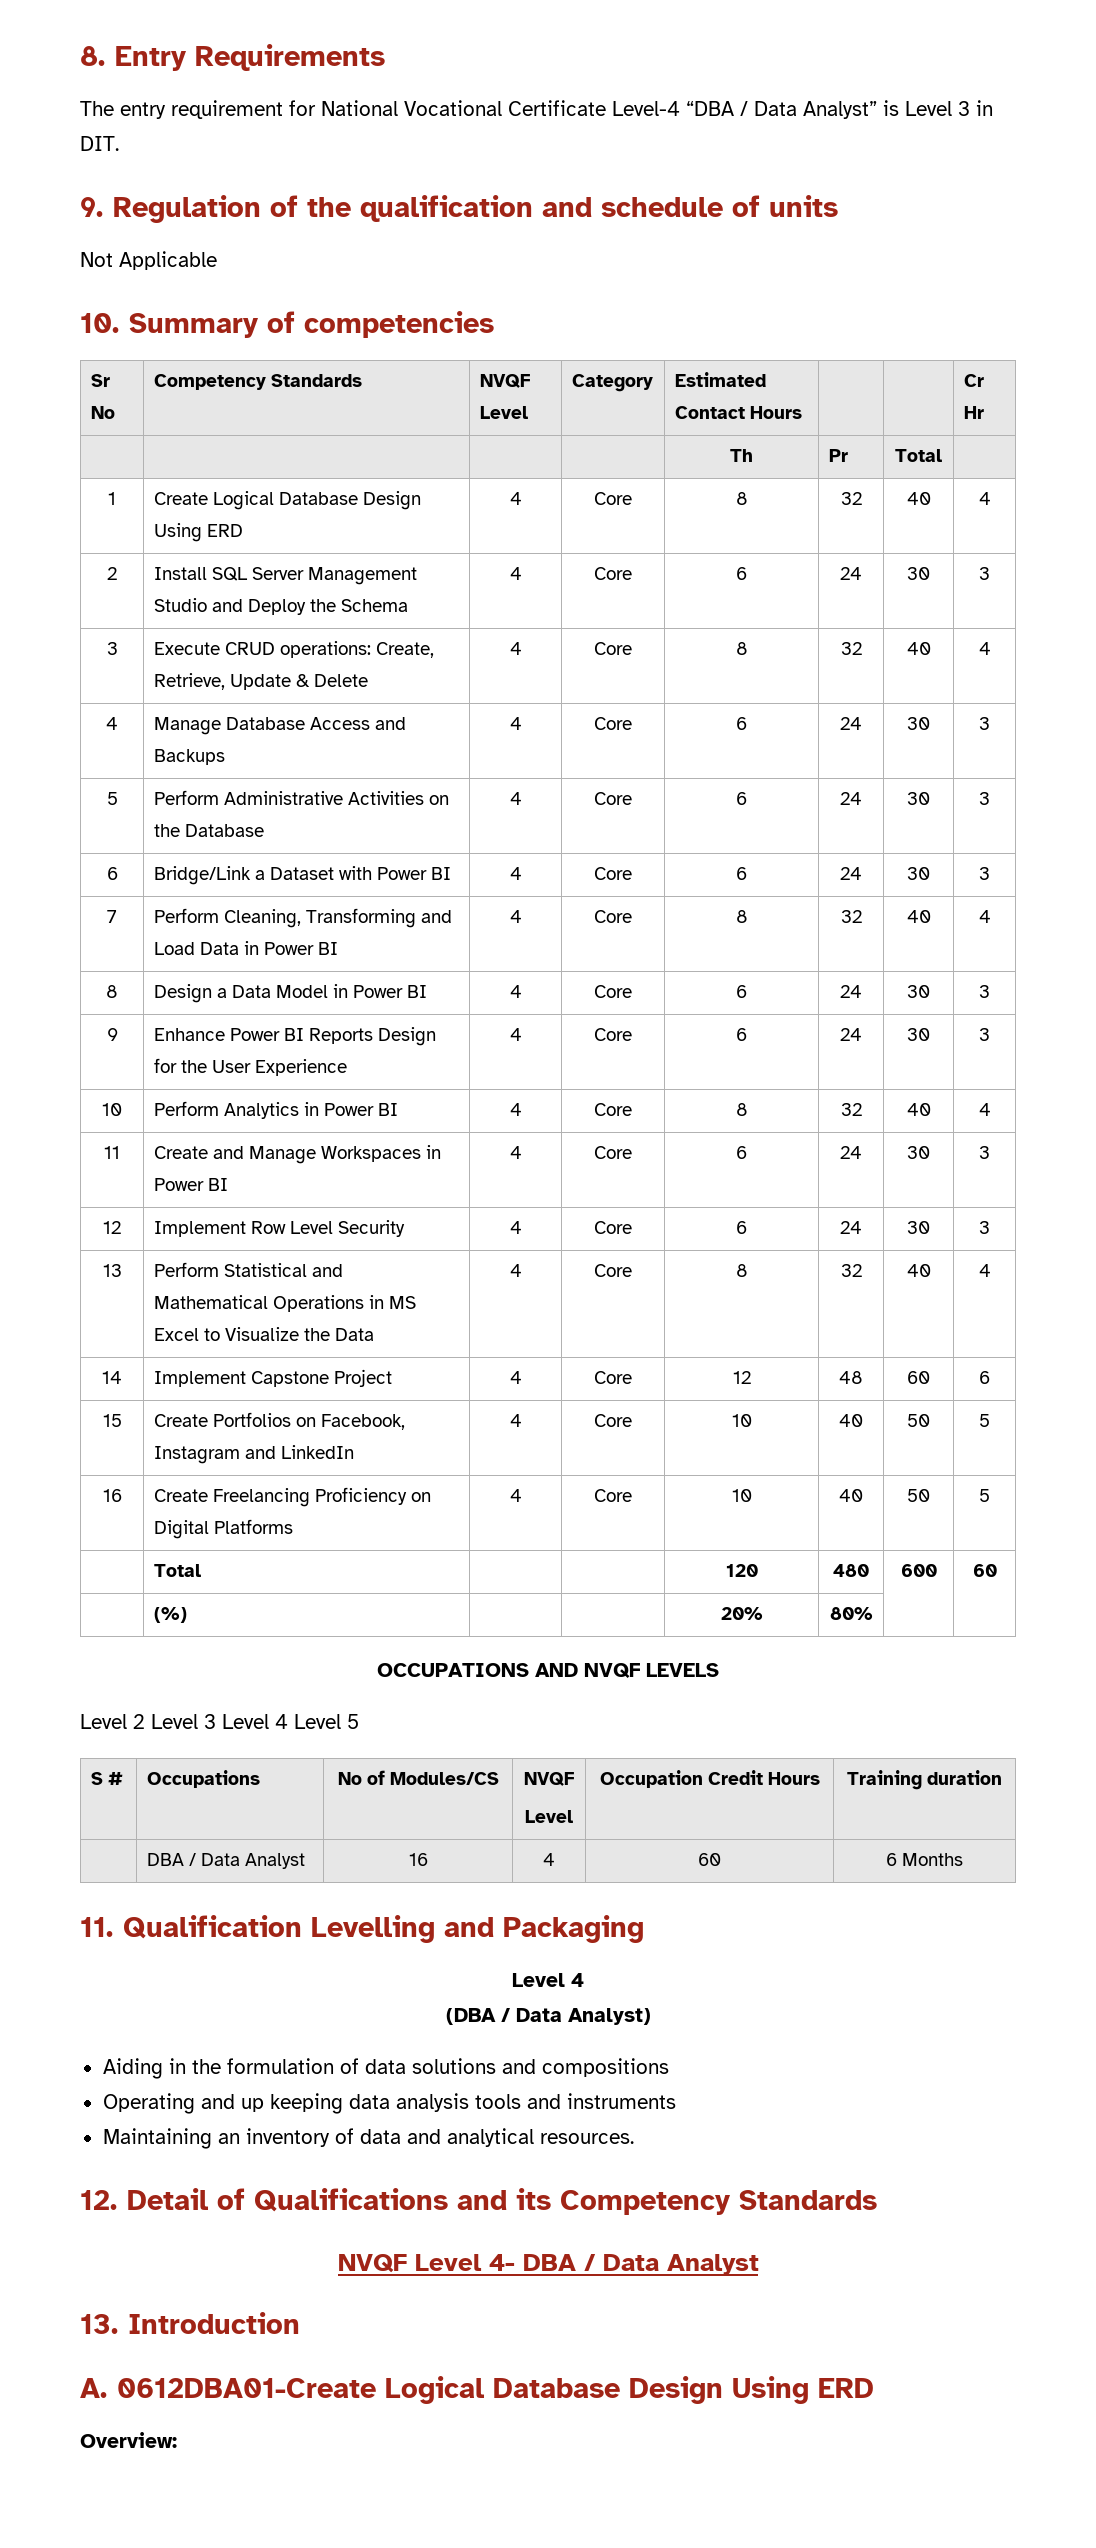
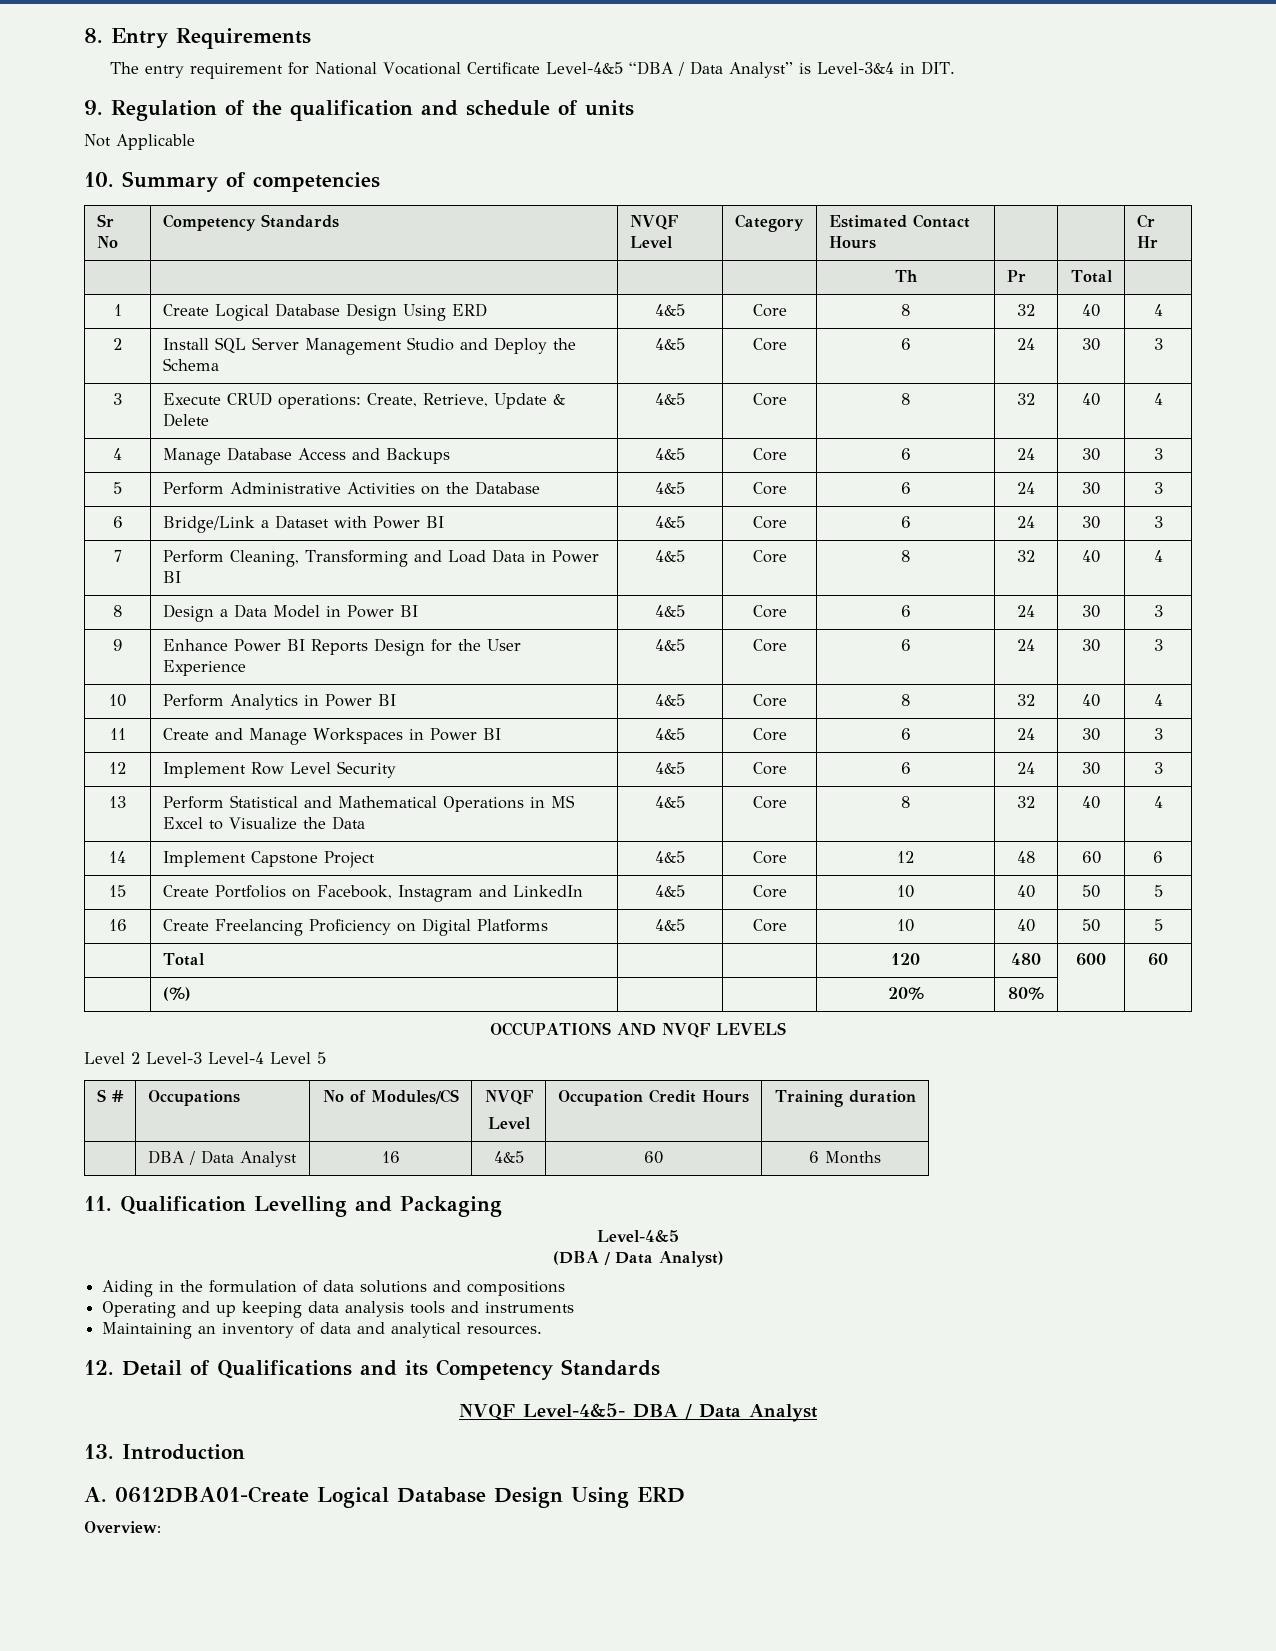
- The entry requirement for National Vocational Certificate Level-4 “DBA / Data Analyst” is Level 3 in DIT.
+ The entry requirement for National Vocational Certificate Level-4&5 “DBA / Data Analyst” is Level-3&4 in DIT.
- 1 | Create Logical Database Design Using ERD | 4 | Core | 8 | 32 | 40 | 4
+ 1 | Create Logical Database Design Using ERD | 4&5 | Core | 8 | 32 | 40 | 4
- 2 | Install SQL Server Management Studio and Deploy the Schema | 4 | Core | 6 | 24 | 30 | 3
+ 2 | Install SQL Server Management Studio and Deploy the Schema | 4&5 | Core | 6 | 24 | 30 | 3
- 3 | Execute CRUD operations: Create, Retrieve, Update & Delete | 4 | Core | 8 | 32 | 40 | 4
+ 3 | Execute CRUD operations: Create, Retrieve, Update & Delete | 4&5 | Core | 8 | 32 | 40 | 4
- 4 | Manage Database Access and Backups | 4 | Core | 6 | 24 | 30 | 3
+ 4 | Manage Database Access and Backups | 4&5 | Core | 6 | 24 | 30 | 3
- 5 | Perform Administrative Activities on the Database | 4 | Core | 6 | 24 | 30 | 3
+ 5 | Perform Administrative Activities on the Database | 4&5 | Core | 6 | 24 | 30 | 3
- 6 | Bridge/Link a Dataset with Power BI | 4 | Core | 6 | 24 | 30 | 3
+ 6 | Bridge/Link a Dataset with Power BI | 4&5 | Core | 6 | 24 | 30 | 3
- 7 | Perform Cleaning, Transforming and Load Data in Power BI | 4 | Core | 8 | 32 | 40 | 4
+ 7 | Perform Cleaning, Transforming and Load Data in Power BI | 4&5 | Core | 8 | 32 | 40 | 4
- 8 | Design a Data Model in Power BI | 4 | Core | 6 | 24 | 30 | 3
+ 8 | Design a Data Model in Power BI | 4&5 | Core | 6 | 24 | 30 | 3
- 9 | Enhance Power BI Reports Design for the User Experience | 4 | Core | 6 | 24 | 30 | 3
+ 9 | Enhance Power BI Reports Design for the User Experience | 4&5 | Core | 6 | 24 | 30 | 3
- 10 | Perform Analytics in Power BI | 4 | Core | 8 | 32 | 40 | 4
+ 10 | Perform Analytics in Power BI | 4&5 | Core | 8 | 32 | 40 | 4
- 11 | Create and Manage Workspaces in Power BI | 4 | Core | 6 | 24 | 30 | 3
+ 11 | Create and Manage Workspaces in Power BI | 4&5 | Core | 6 | 24 | 30 | 3
- 12 | Implement Row Level Security | 4 | Core | 6 | 24 | 30 | 3
+ 12 | Implement Row Level Security | 4&5 | Core | 6 | 24 | 30 | 3
- 13 | Perform Statistical and Mathematical Operations in MS Excel to Visualize the Data | 4 | Core | 8 | 32 | 40 | 4
+ 13 | Perform Statistical and Mathematical Operations in MS Excel to Visualize the Data | 4&5 | Core | 8 | 32 | 40 | 4
- 14 | Implement Capstone Project | 4 | Core | 12 | 48 | 60 | 6
+ 14 | Implement Capstone Project | 4&5 | Core | 12 | 48 | 60 | 6
- 15 | Create Portfolios on Facebook, Instagram and LinkedIn | 4 | Core | 10 | 40 | 50 | 5
+ 15 | Create Portfolios on Facebook, Instagram and LinkedIn | 4&5 | Core | 10 | 40 | 50 | 5
- 16 | Create Freelancing Proficiency on Digital Platforms | 4 | Core | 10 | 40 | 50 | 5
+ 16 | Create Freelancing Proficiency on Digital Platforms | 4&5 | Core | 10 | 40 | 50 | 5
- Level 2 Level 3 Level 4 Level 5
+ Level 2 Level-3 Level-4 Level 5
- | DBA / Data Analyst | 16 | 4 | 60 | 6 Months
+ | DBA / Data Analyst | 16 | 4&5 | 60 | 6 Months
  11. Qualification Levelling and Packaging
- Level 4
+ Level-4&5
- NVQF Level 4- DBA / Data Analyst
+ NVQF Level-4&5- DBA / Data Analyst

